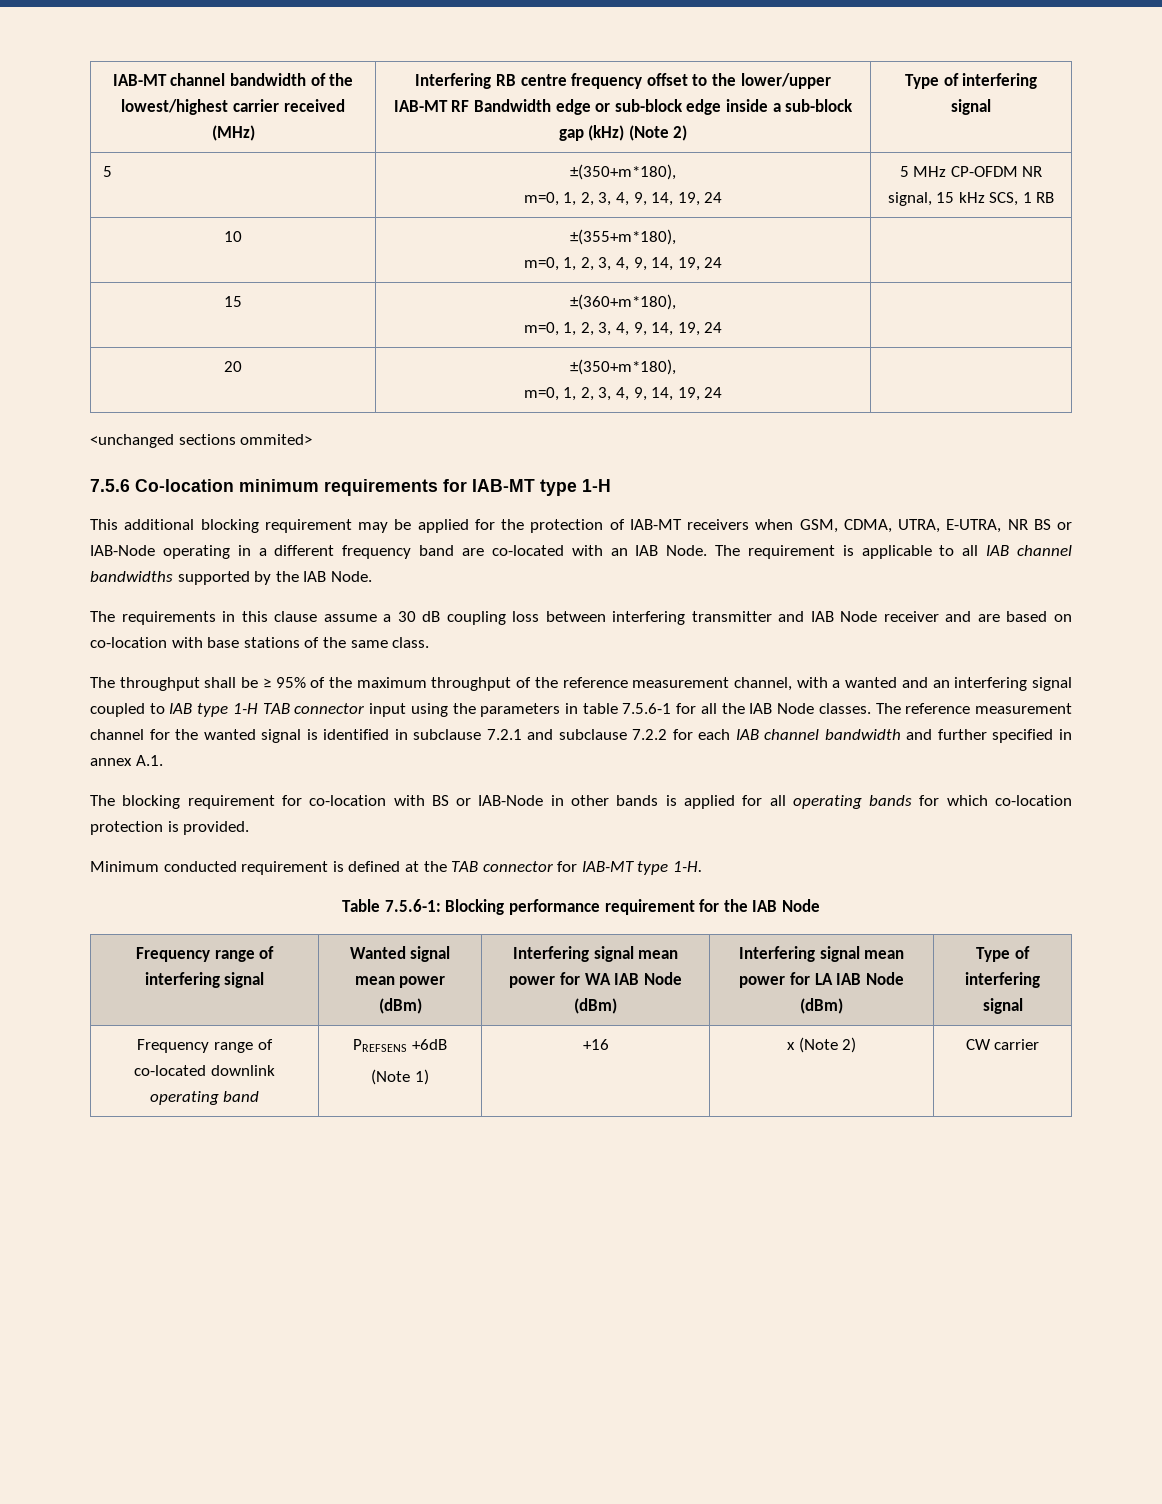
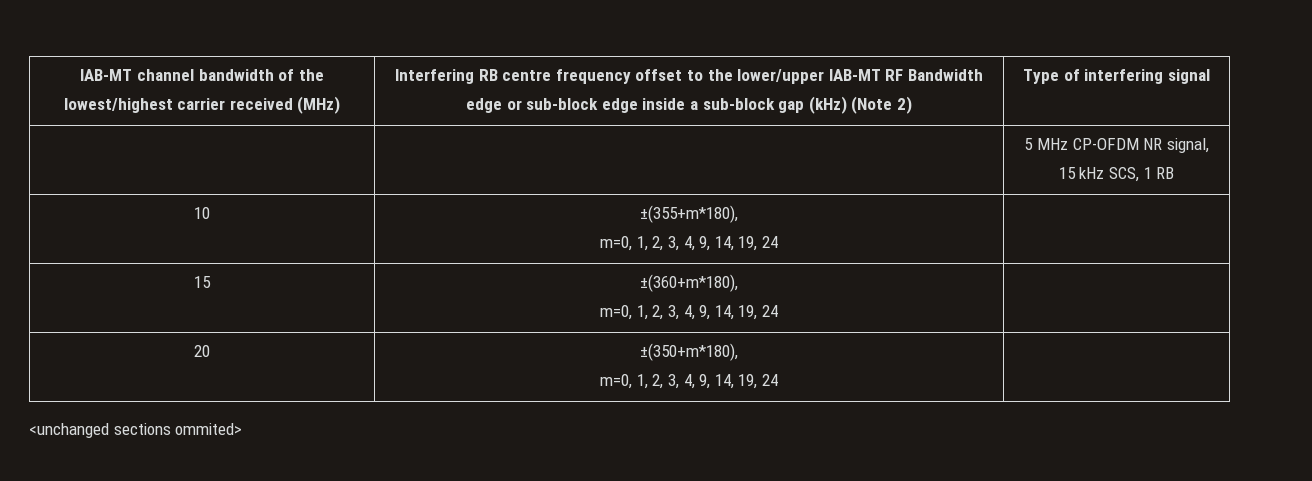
- 5 | ±(350+m*180),
- m=0, 1, 2, 3, 4, 9, 14, 19, 24 | 5 MHz CP-OFDM NR signal, 15 kHz SCS, 1 RB
+ | | 5 MHz CP-OFDM NR signal, 15 kHz SCS, 1 RB
- 7.5.6 Co-location minimum requirements for IAB-MT type 1-H
- This additional blocking requirement may be applied for the protection of IAB-MT receivers when GSM, CDMA, UTRA, E-UTRA, NR BS or IAB-Node operating in a different frequency band are co-located with an IAB Node. The requirement is applicable to all IAB channel bandwidths supported by the IAB Node.
- The requirements in this clause assume a 30 dB coupling loss between interfering transmitter and IAB Node receiver and are based on co-location with base stations of the same class.
- The throughput shall be ≥ 95% of the maximum throughput of the reference measurement channel, with a wanted and an interfering signal coupled to IAB type 1-H TAB connector input using the parameters in table 7.5.6-1 for all the IAB Node classes. The reference measurement channel for the wanted signal is identified in subclause 7.2.1 and subclause 7.2.2 for each IAB channel bandwidth and further specified in annex A.1.
- The blocking requirement for co-location with BS or IAB-Node in other bands is applied for all operating bands for which co-location protection is provided.
- Minimum conducted requirement is defined at the TAB connector for IAB-MT type 1-H.
- Table 7.5.6-1: Blocking performance requirement for the IAB Node
- Frequency range of interfering signal | Wanted signal mean power (dBm) | Interfering signal mean power for WA IAB Node (dBm) | Interfering signal mean power for LA IAB Node (dBm) | Type of interfering signal
- Frequency range of co-located downlink operating band | PREFSENS +6dB
- (Note 1) | +16 | x (Note 2) | CW carrier

